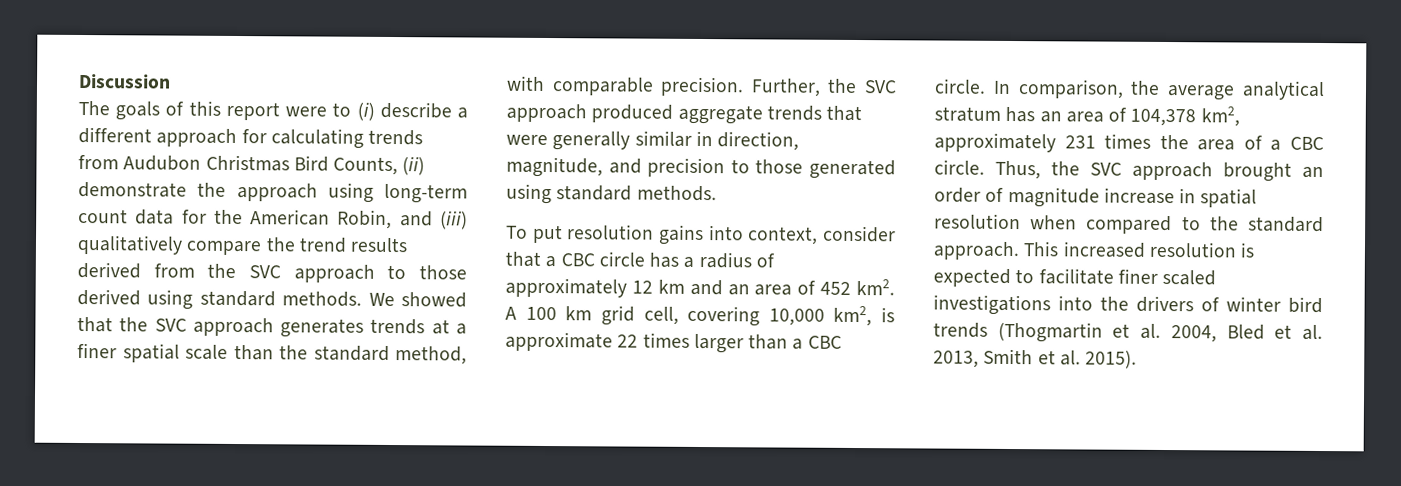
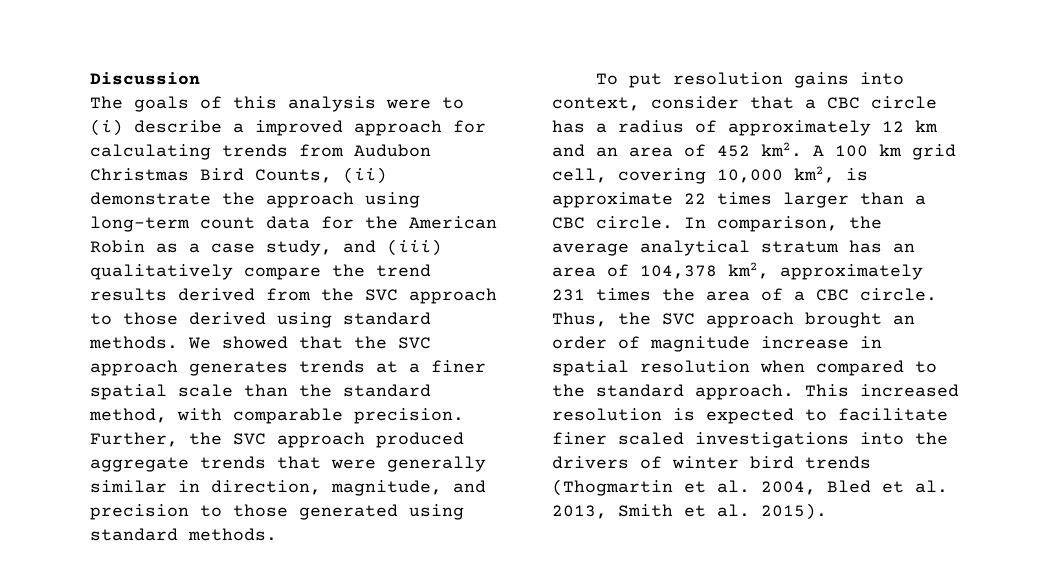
- The goals of this report were to (i) describe a different approach for calculating trends from Audubon Christmas Bird Counts, (ii) demonstrate the approach using long-term count data for the American Robin, and (iii) qualitatively compare the trend results derived from the SVC approach to those derived using standard methods.
+ The goals of this analysis were to (i) describe a improved approach for calculating trends from Audubon Christmas Bird Counts, (ii) demonstrate the approach using long-term count data for the American Robin as a case study, and (iii) qualitatively compare the trend results derived from the SVC approach to those derived using standard methods.

